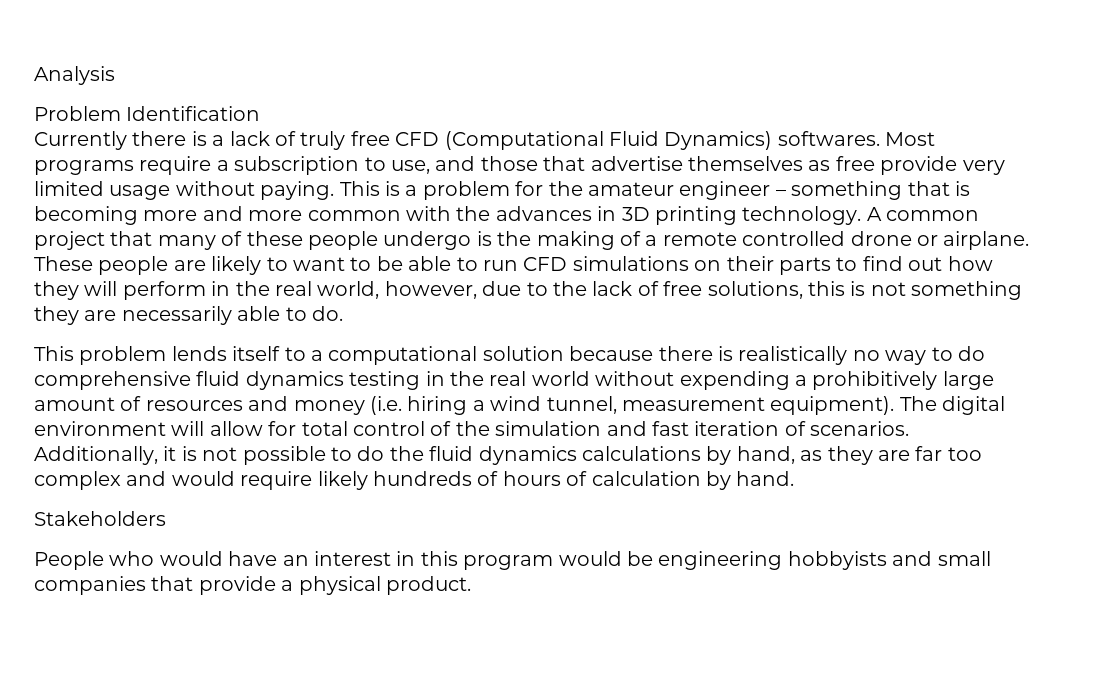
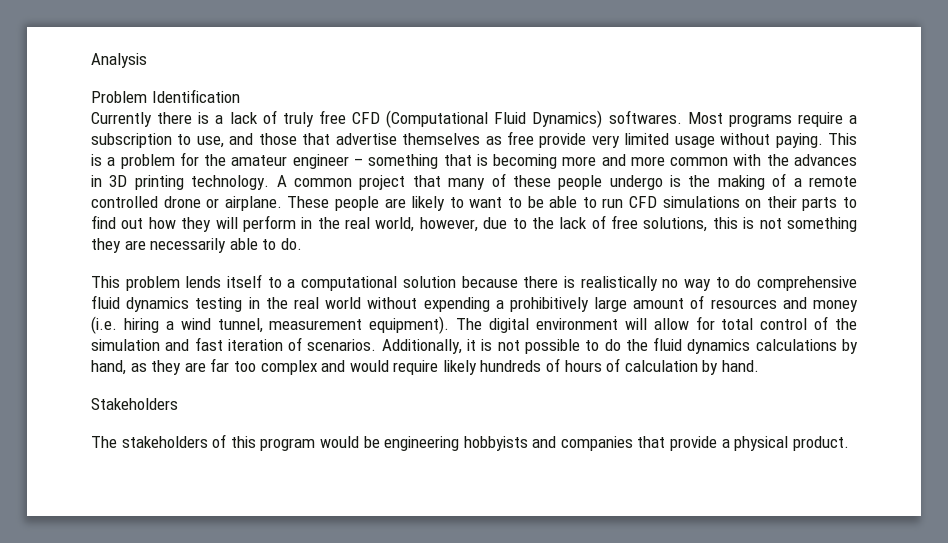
- People who would have an interest in this program would be engineering hobbyists and small companies that provide a physical product.
+ The stakeholders of this program would be engineering hobbyists and companies that provide a physical product.

